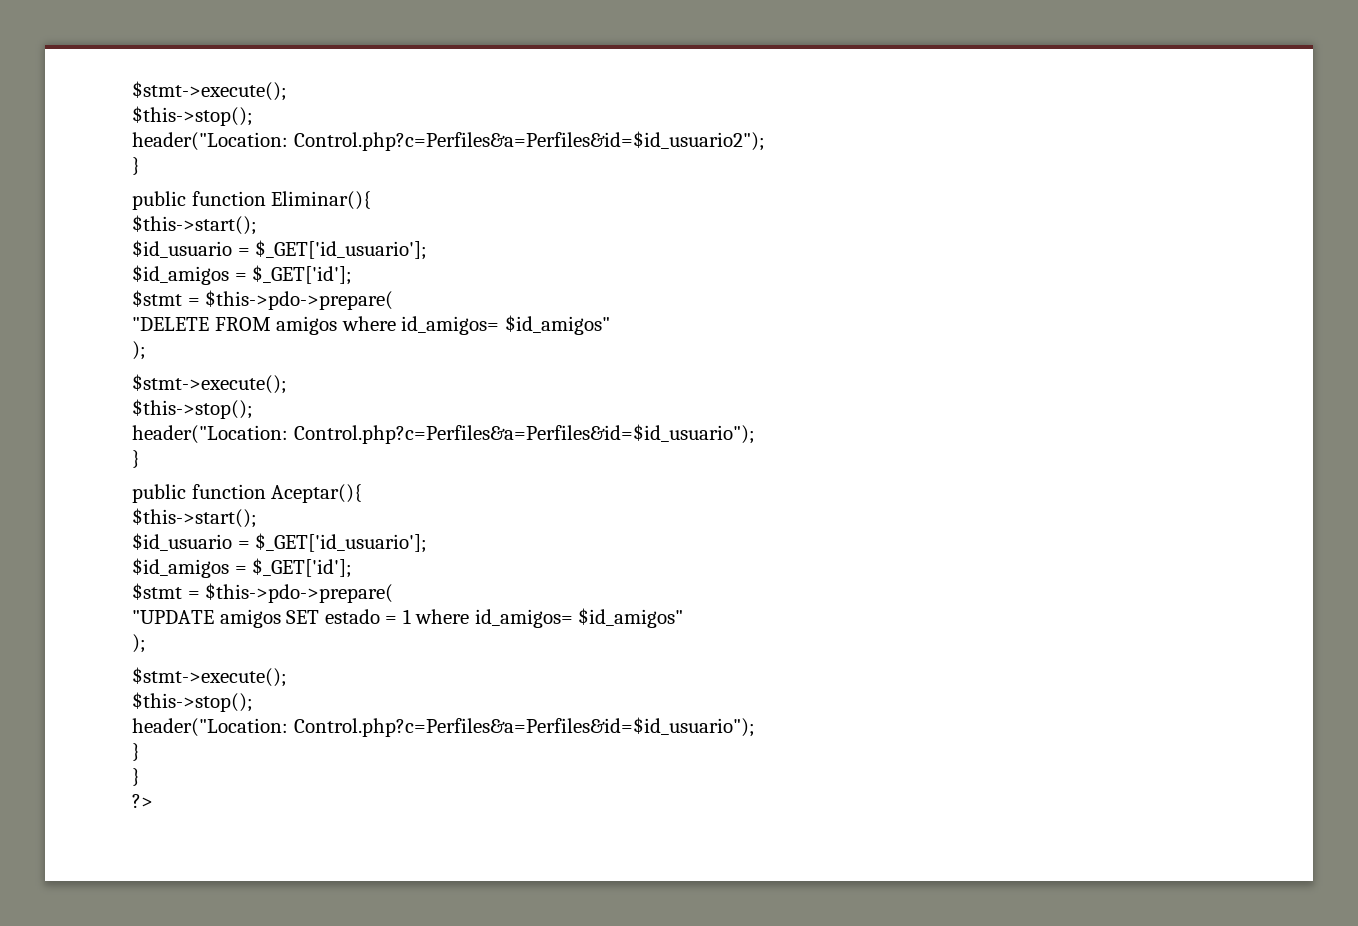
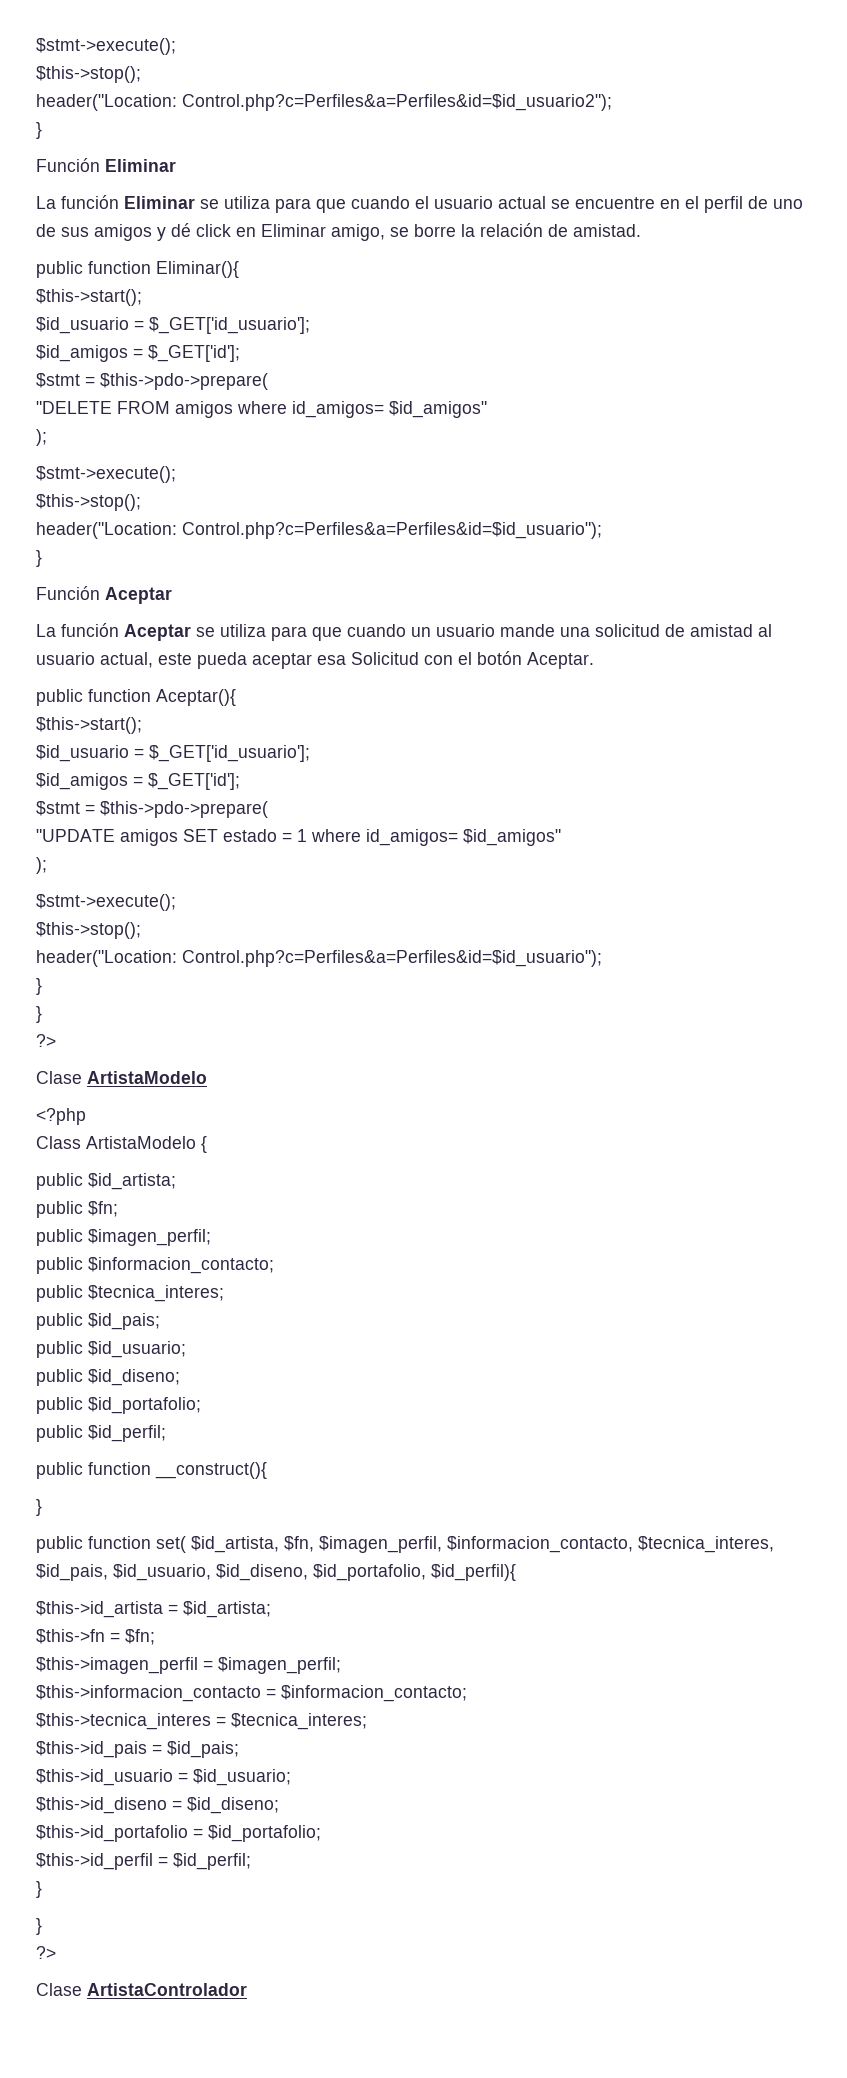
+ Función Eliminar
+ La función Eliminar se utiliza para que cuando el usuario actual se encuentre en el perfil de uno de sus amigos y dé click en Eliminar amigo, se borre la relación de amistad.
+ Función Aceptar
+ La función Aceptar se utiliza para que cuando un usuario mande una solicitud de amistad al usuario actual, este pueda aceptar esa Solicitud con el botón Aceptar.
+ Clase ArtistaModelo
+ <?php
+ Class ArtistaModelo {
+ public $id_artista;
+ public $fn;
+ public $imagen_perfil;
+ public $informacion_contacto;
+ public $tecnica_interes;
+ public $id_pais;
+ public $id_usuario;
+ public $id_diseno;
+ public $id_portafolio;
+ public $id_perfil;
+ public function __construct(){
+ }
+ public function set( $id_artista, $fn, $imagen_perfil, $informacion_contacto, $tecnica_interes, $id_pais, $id_usuario, $id_diseno, $id_portafolio, $id_perfil){
+ $this->id_artista = $id_artista;
+ $this->fn = $fn;
+ $this->imagen_perfil = $imagen_perfil;
+ $this->informacion_contacto = $informacion_contacto;
+ $this->tecnica_interes = $tecnica_interes;
+ $this->id_pais = $id_pais;
+ $this->id_usuario = $id_usuario;
+ $this->id_diseno = $id_diseno;
+ $this->id_portafolio = $id_portafolio;
+ $this->id_perfil = $id_perfil;
+ }
+ }
+ ?>
+ Clase ArtistaControlador

